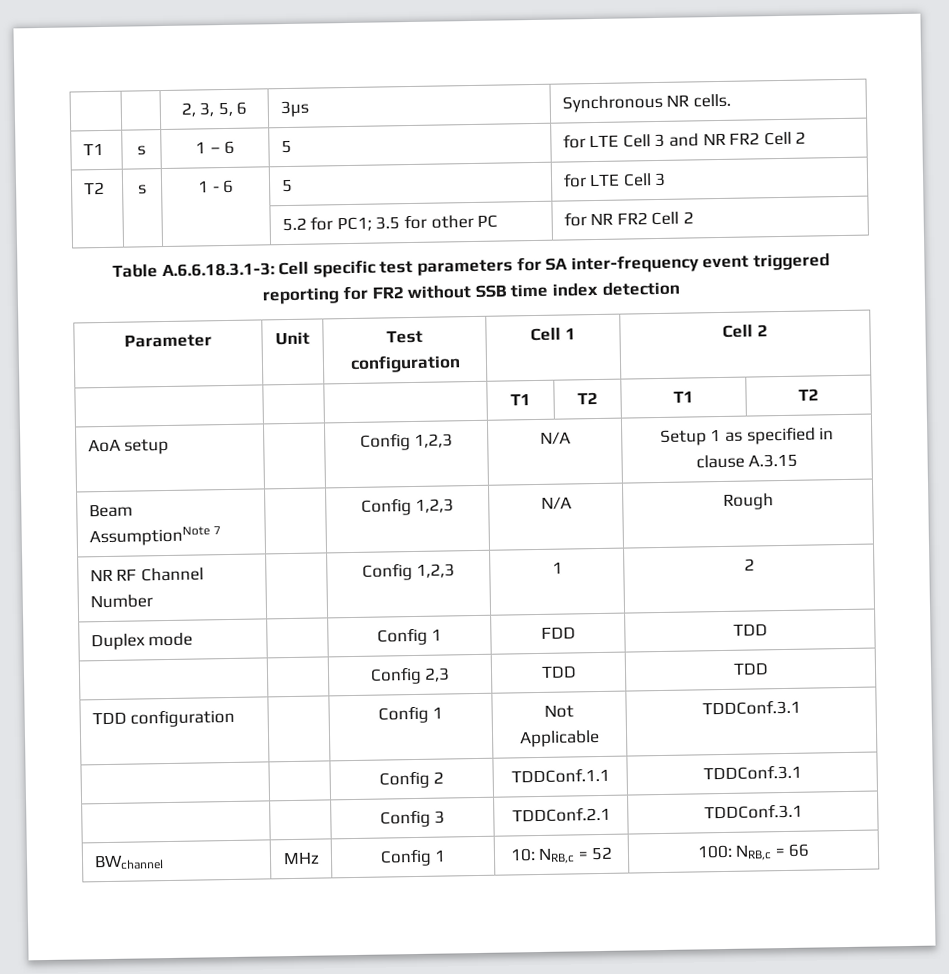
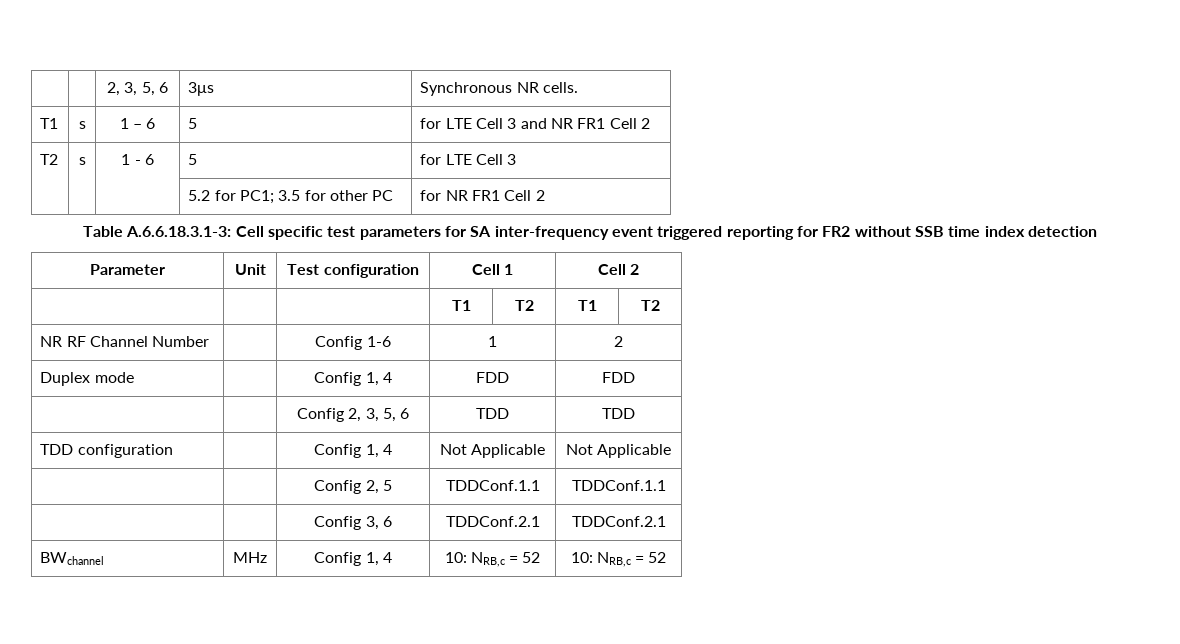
- T1 | s | 1 – 6 | 5 | for LTE Cell 3 and NR FR2 Cell 2
+ T1 | s | 1 – 6 | 5 | for LTE Cell 3 and NR FR1 Cell 2
- | | | 5.2 for PC1; 3.5 for other PC | for NR FR2 Cell 2
+ | | | 5.2 for PC1; 3.5 for other PC | for NR FR1 Cell 2
- AoA setup | | Config 1,2,3 | N/A | Setup 1 as specified in clause A.3.15
- Beam AssumptionNote 7 | | Config 1,2,3 | N/A | Rough
- NR RF Channel Number | | Config 1,2,3 | 1 | 2
+ NR RF Channel Number | | Config 1-6 | 1 | 2
- Duplex mode | | Config 1 | FDD | TDD
- | | Config 2,3 | TDD | TDD
+ Duplex mode | | Config 1, 4 | FDD | FDD
+ | | Config 2, 3, 5, 6 | TDD | TDD
- TDD configuration | | Config 1 | Not Applicable | TDDConf.3.1
- | | Config 2 | TDDConf.1.1 | TDDConf.3.1
- | | Config 3 | TDDConf.2.1 | TDDConf.3.1
+ TDD configuration | | Config 1, 4 | Not Applicable | Not Applicable
+ | | Config 2, 5 | TDDConf.1.1 | TDDConf.1.1
+ | | Config 3, 6 | TDDConf.2.1 | TDDConf.2.1
- BWchannel | MHz | Config 1 | 10: NRB,c = 52 | 100: NRB,c = 66
+ BWchannel | MHz | Config 1, 4 | 10: NRB,c = 52 | 10: NRB,c = 52

